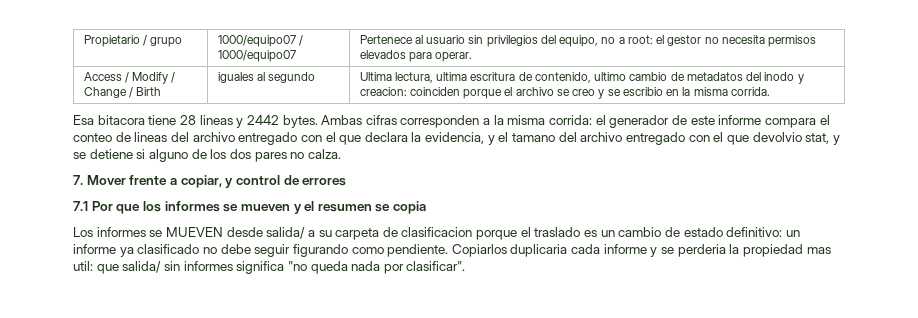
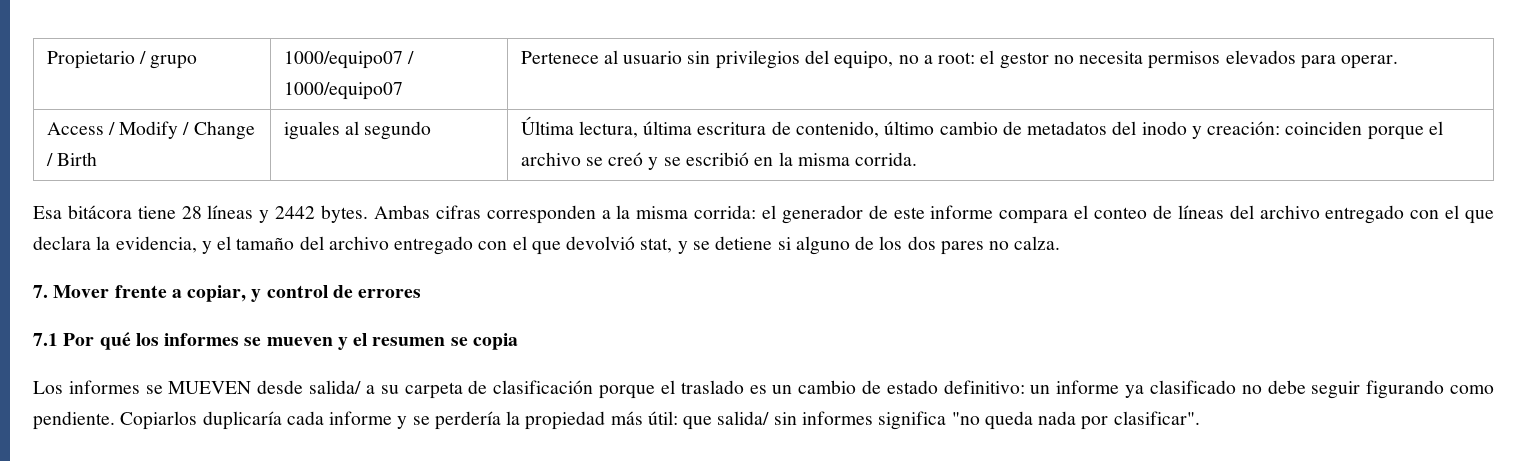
- Access / Modify / Change / Birth | iguales al segundo | Ultima lectura, ultima escritura de contenido, ultimo cambio de metadatos del inodo y creacion: coinciden porque el archivo se creo y se escribio en la misma corrida.
+ Access / Modify / Change / Birth | iguales al segundo | Última lectura, última escritura de contenido, último cambio de metadatos del inodo y creación: coinciden porque el archivo se creó y se escribió en la misma corrida.
- Esa bitacora tiene 28 lineas y 2442 bytes.
+ Esa bitácora tiene 28 líneas y 2442 bytes.
- Ambas cifras corresponden a la misma corrida: el generador de este informe compara el conteo de lineas del archivo entregado con el que declara la evidencia, y el tamano del archivo entregado con el que devolvio stat, y se detiene si alguno de los dos pares no calza.
+ Ambas cifras corresponden a la misma corrida: el generador de este informe compara el conteo de líneas del archivo entregado con el que declara la evidencia, y el tamaño del archivo entregado con el que devolvió stat, y se detiene si alguno de los dos pares no calza.
- 7.1 Por que los informes se mueven y el resumen se copia
+ 7.1 Por qué los informes se mueven y el resumen se copia
- Los informes se MUEVEN desde salida/ a su carpeta de clasificacion porque el traslado es un cambio de estado definitivo: un informe ya clasificado no debe seguir figurando como pendiente.
+ Los informes se MUEVEN desde salida/ a su carpeta de clasificación porque el traslado es un cambio de estado definitivo: un informe ya clasificado no debe seguir figurando como pendiente.
- Copiarlos duplicaria cada informe y se perderia la propiedad mas util: que salida/ sin informes significa "no queda nada por clasificar".
+ Copiarlos duplicaría cada informe y se perdería la propiedad más útil: que salida/ sin informes significa "no queda nada por clasificar".

